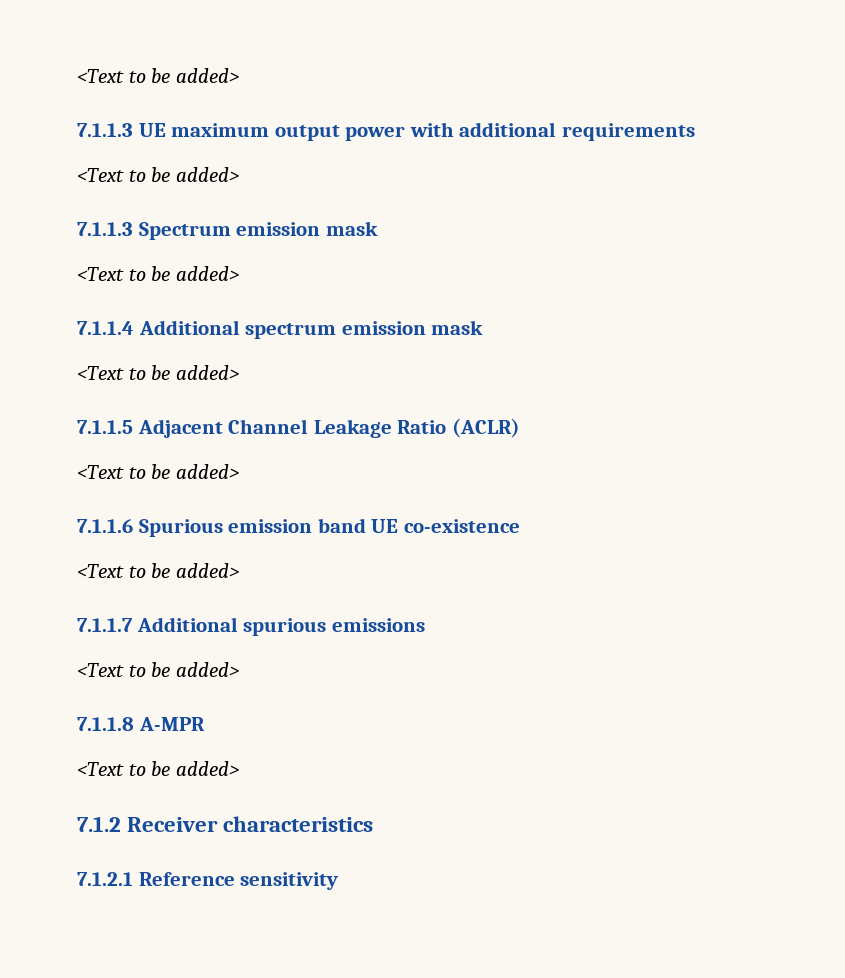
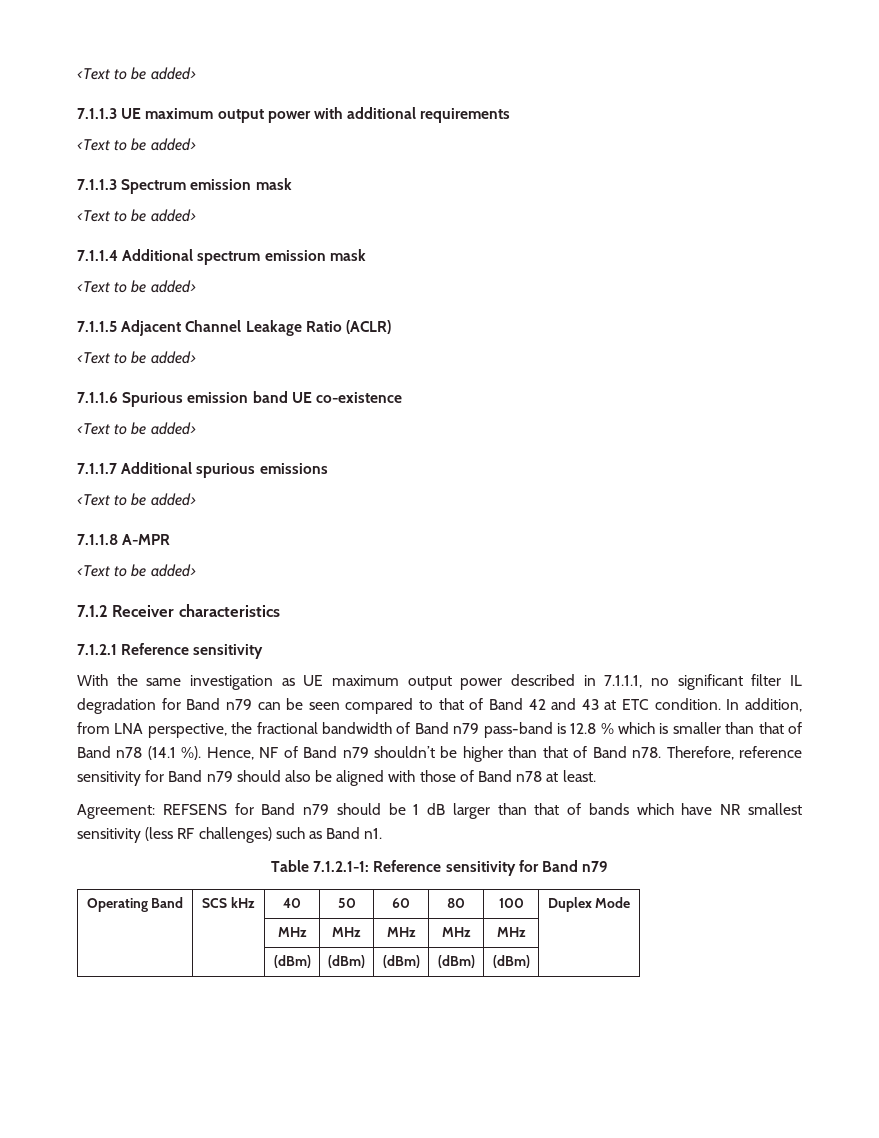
+ With the same investigation as UE maximum output power described in 7.1.1.1, no significant filter IL degradation for Band n79 can be seen compared to that of Band 42 and 43 at ETC condition. In addition, from LNA perspective, the fractional bandwidth of Band n79 pass-band is 12.8 % which is smaller than that of Band n78 (14.1 %). Hence, NF of Band n79 shouldn’t be higher than that of Band n78. Therefore, reference sensitivity for Band n79 should also be aligned with those of Band n78 at least.
+ Agreement: REFSENS for Band n79 should be 1 dB larger than that of bands which have NR smallest sensitivity (less RF challenges) such as Band n1.
+ Table 7.1.2.1-1: Reference sensitivity for Band n79
+ Operating Band | SCS kHz | 40 | 50 | 60 | 80 | 100 | Duplex Mode
+ | | MHz | MHz | MHz | MHz | MHz |
+ | | (dBm) | (dBm) | (dBm) | (dBm) | (dBm) |

